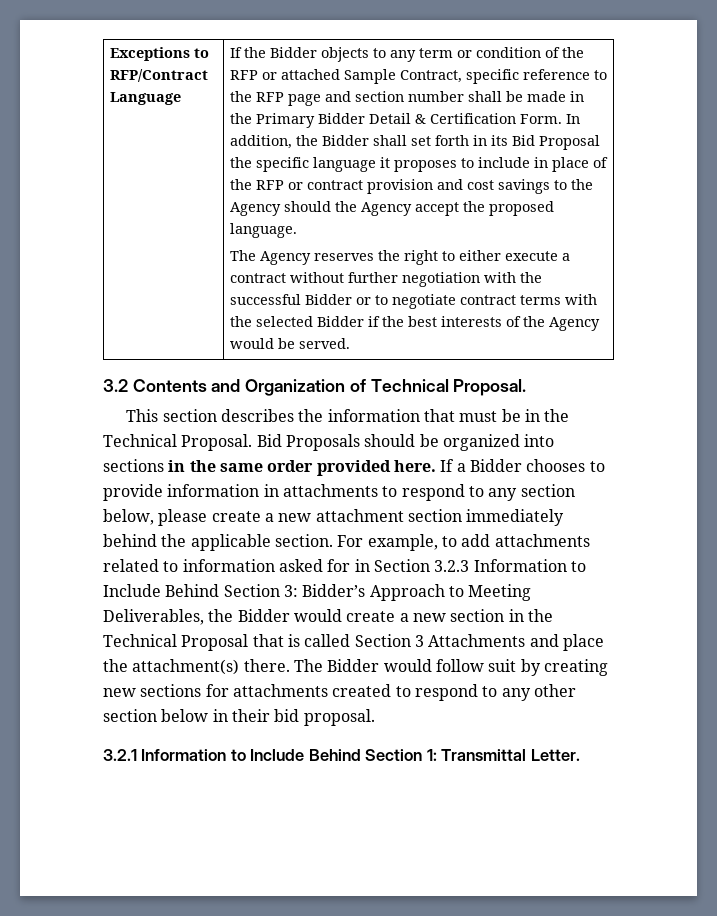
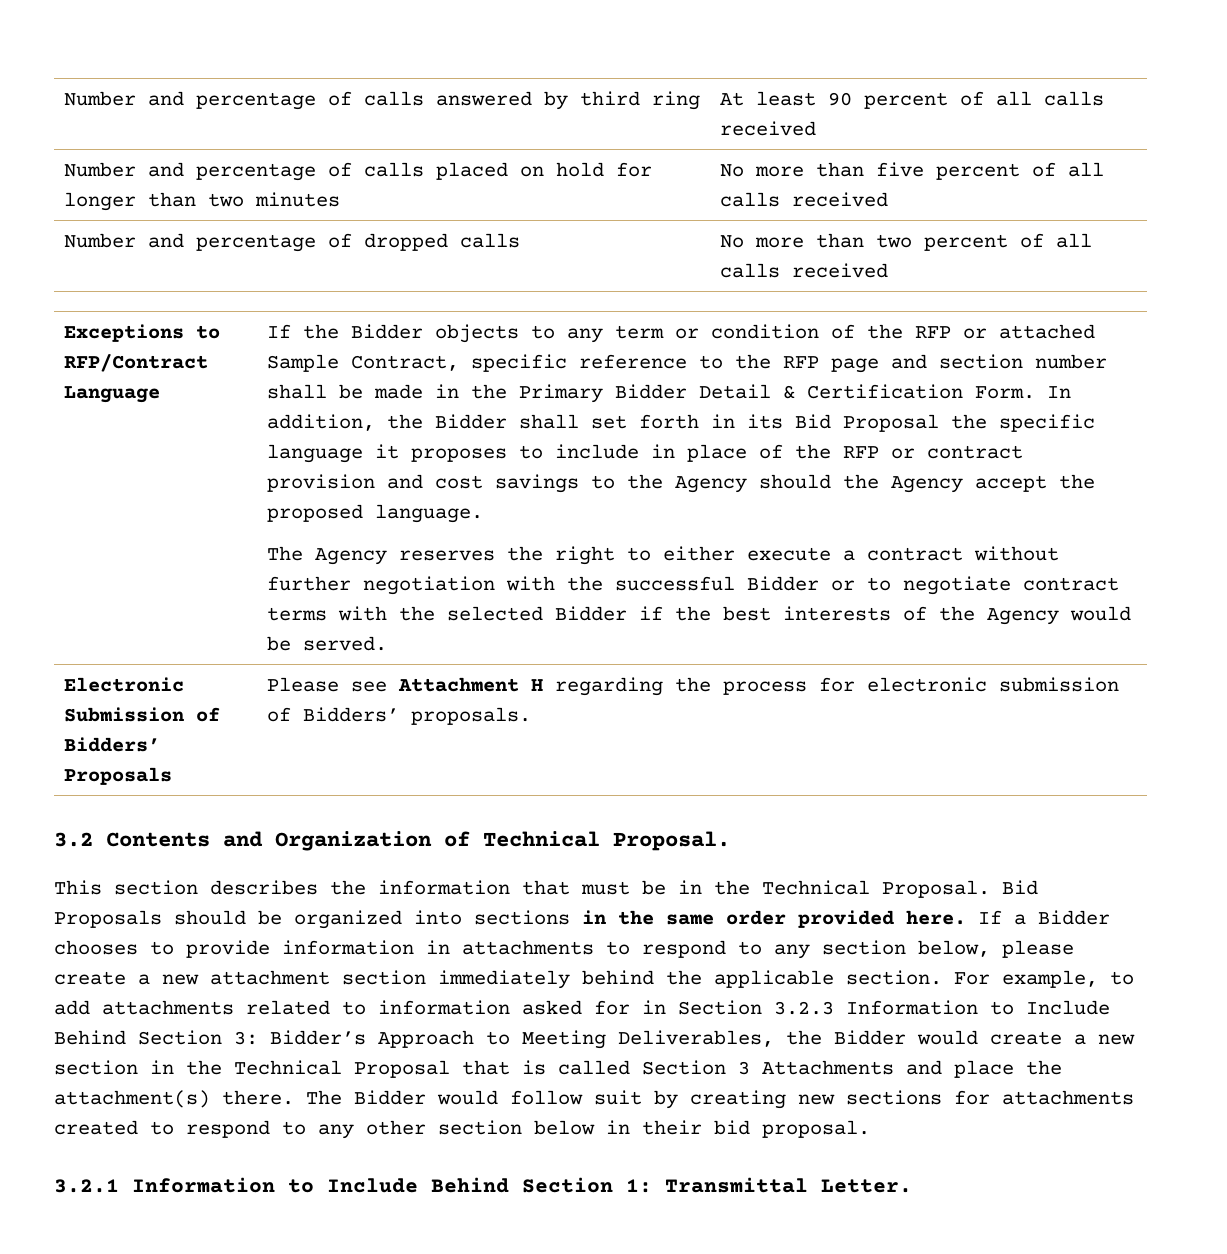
+ Number and percentage of calls answered by third ring | At least 90 percent of all calls received
+ Number and percentage of calls placed on hold for longer than two minutes | No more than five percent of all calls received
+ Number and percentage of dropped calls | No more than two percent of all calls received
+ Electronic Submission of Bidders’ Proposals | Please see Attachment H regarding the process for electronic submission of Bidders’ proposals.

